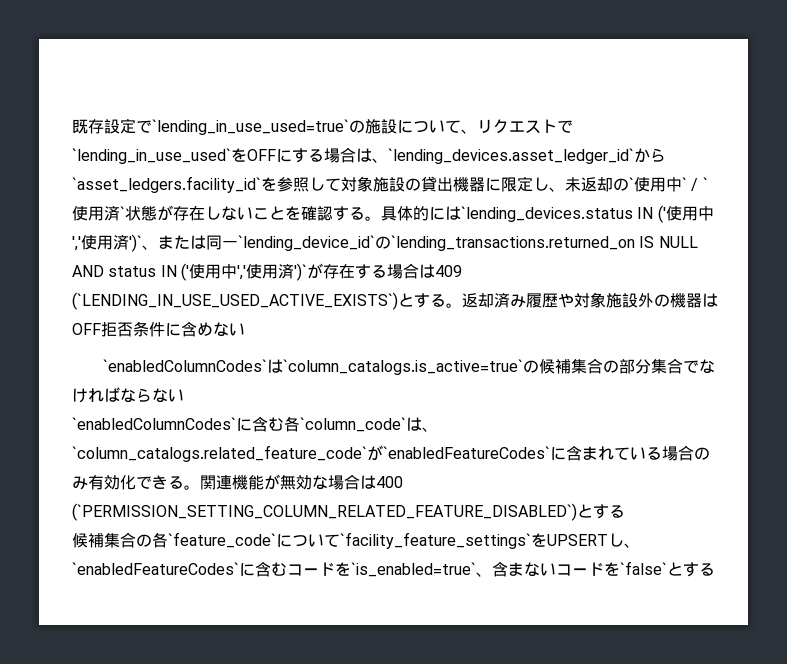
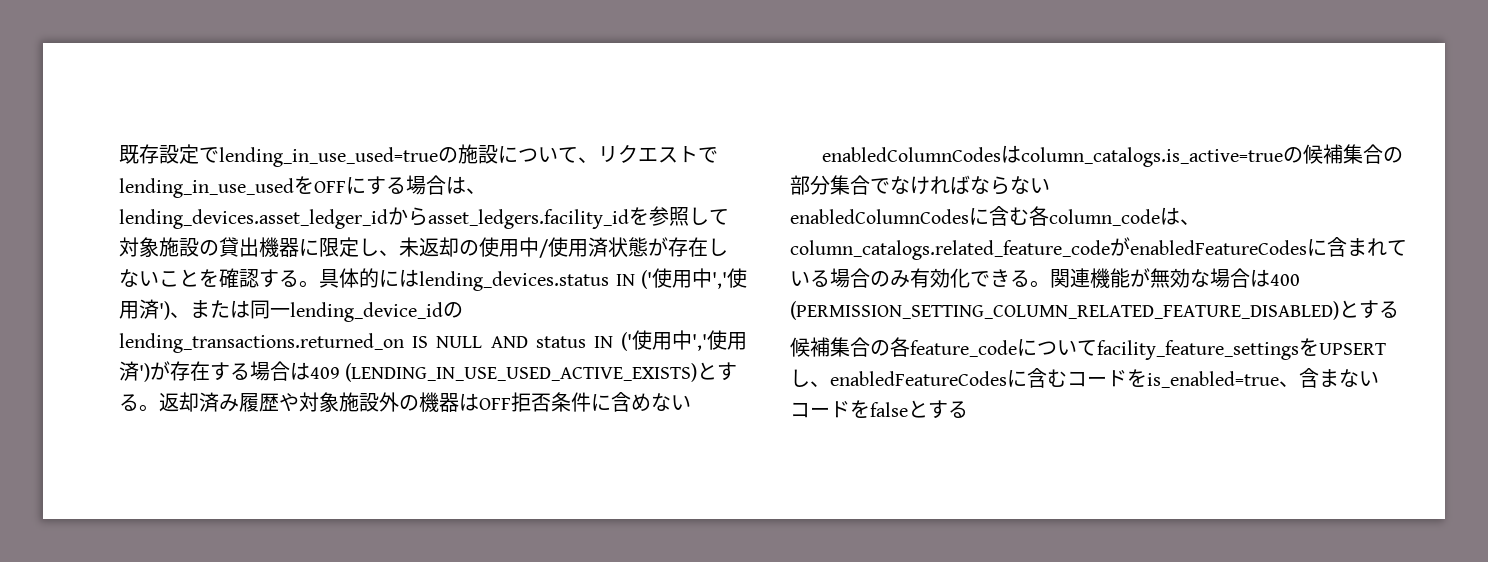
- 既存設定で`lending_in_use_used=true`の施設について、リクエストで`lending_in_use_used`をOFFにする場合は、`lending_devices.asset_ledger_id`から`asset_ledgers.facility_id`を参照して対象施設の貸出機器に限定し、未返却の`使用中` / `使用済`状態が存在しないことを確認する。
+ 既存設定でlending_in_use_used=trueの施設について、リクエストでlending_in_use_usedをOFFにする場合は、lending_devices.asset_ledger_idからasset_ledgers.facility_idを参照して対象施設の貸出機器に限定し、未返却の使用中/使用済状態が存在しないことを確認する。
- 具体的には`lending_devices.status IN ('使用中','使用済')`、または同一`lending_device_id`の`lending_transactions.returned_on IS NULL AND status IN ('使用中','使用済')`が存在する場合は409 (`LENDING_IN_USE_USED_ACTIVE_EXISTS`)とする。
+ 具体的にはlending_devices.status IN ('使用中','使用済')、または同一lending_device_idのlending_transactions.returned_on IS NULL AND status IN ('使用中','使用済')が存在する場合は409 (LENDING_IN_USE_USED_ACTIVE_EXISTS)とする。
- `enabledColumnCodes`は`column_catalogs.is_active=true`の候補集合の部分集合でなければならない
+ enabledColumnCodesはcolumn_catalogs.is_active=trueの候補集合の部分集合でなければならない
- `enabledColumnCodes`に含む各`column_code`は、`column_catalogs.related_feature_code`が`enabledFeatureCodes`に含まれている場合のみ有効化できる。
+ enabledColumnCodesに含む各column_codeは、column_catalogs.related_feature_codeがenabledFeatureCodesに含まれている場合のみ有効化できる。
- 関連機能が無効な場合は400 (`PERMISSION_SETTING_COLUMN_RELATED_FEATURE_DISABLED`)とする
+ 関連機能が無効な場合は400 (PERMISSION_SETTING_COLUMN_RELATED_FEATURE_DISABLED)とする
- 候補集合の各`feature_code`について`facility_feature_settings`をUPSERTし、`enabledFeatureCodes`に含むコードを`is_enabled=true`、含まないコードを`false`とする
+ 候補集合の各feature_codeについてfacility_feature_settingsをUPSERTし、enabledFeatureCodesに含むコードをis_enabled=true、含まないコードをfalseとする

